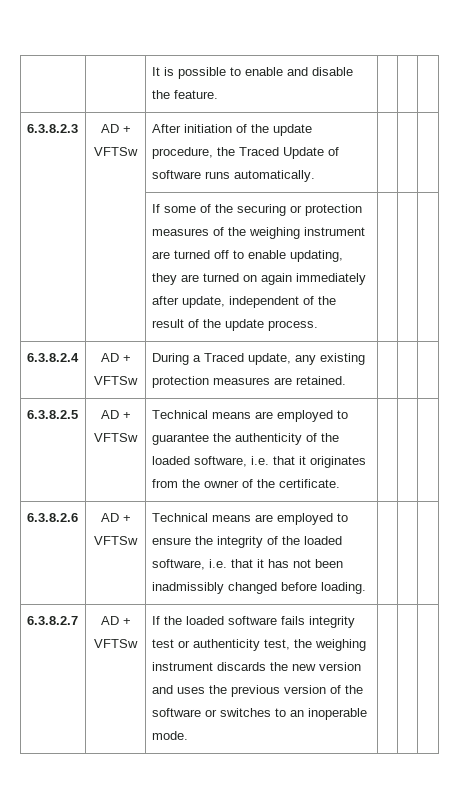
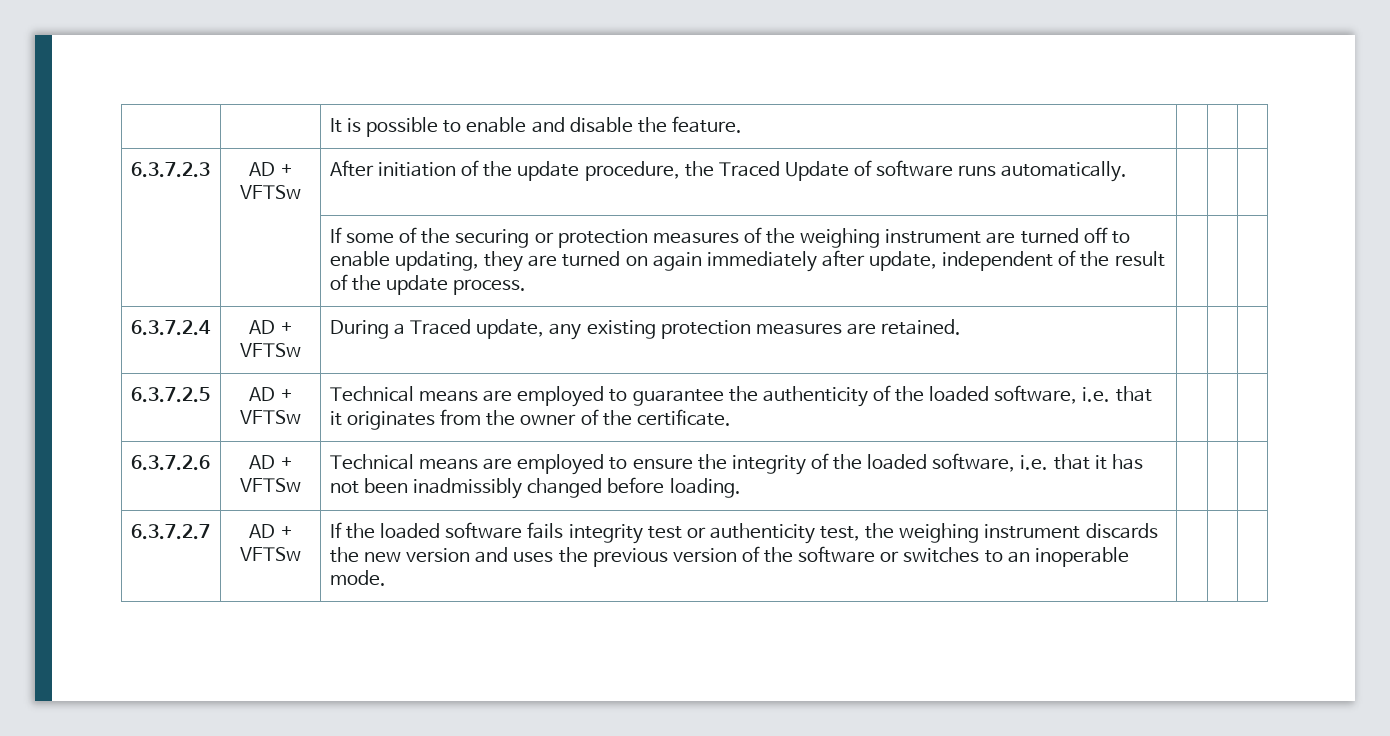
- 6.3.8.2.3 | AD + VFTSw | After initiation of the update procedure, the Traced Update of software runs automatically. | | |
+ 6.3.7.2.3 | AD + VFTSw | After initiation of the update procedure, the Traced Update of software runs automatically. | | |
- 6.3.8.2.4 | AD + VFTSw | During a Traced update, any existing protection measures are retained. | | |
+ 6.3.7.2.4 | AD + VFTSw | During a Traced update, any existing protection measures are retained. | | |
- 6.3.8.2.5 | AD + VFTSw | Technical means are employed to guarantee the authenticity of the loaded software, i.e. that it originates from the owner of the certificate. | | |
+ 6.3.7.2.5 | AD + VFTSw | Technical means are employed to guarantee the authenticity of the loaded software, i.e. that it originates from the owner of the certificate. | | |
- 6.3.8.2.6 | AD + VFTSw | Technical means are employed to ensure the integrity of the loaded software, i.e. that it has not been inadmissibly changed before loading. | | |
+ 6.3.7.2.6 | AD + VFTSw | Technical means are employed to ensure the integrity of the loaded software, i.e. that it has not been inadmissibly changed before loading. | | |
- 6.3.8.2.7 | AD + VFTSw | If the loaded software fails integrity test or authenticity test, the weighing instrument discards the new version and uses the previous version of the software or switches to an inoperable mode. | | |
+ 6.3.7.2.7 | AD + VFTSw | If the loaded software fails integrity test or authenticity test, the weighing instrument discards the new version and uses the previous version of the software or switches to an inoperable mode. | | |

